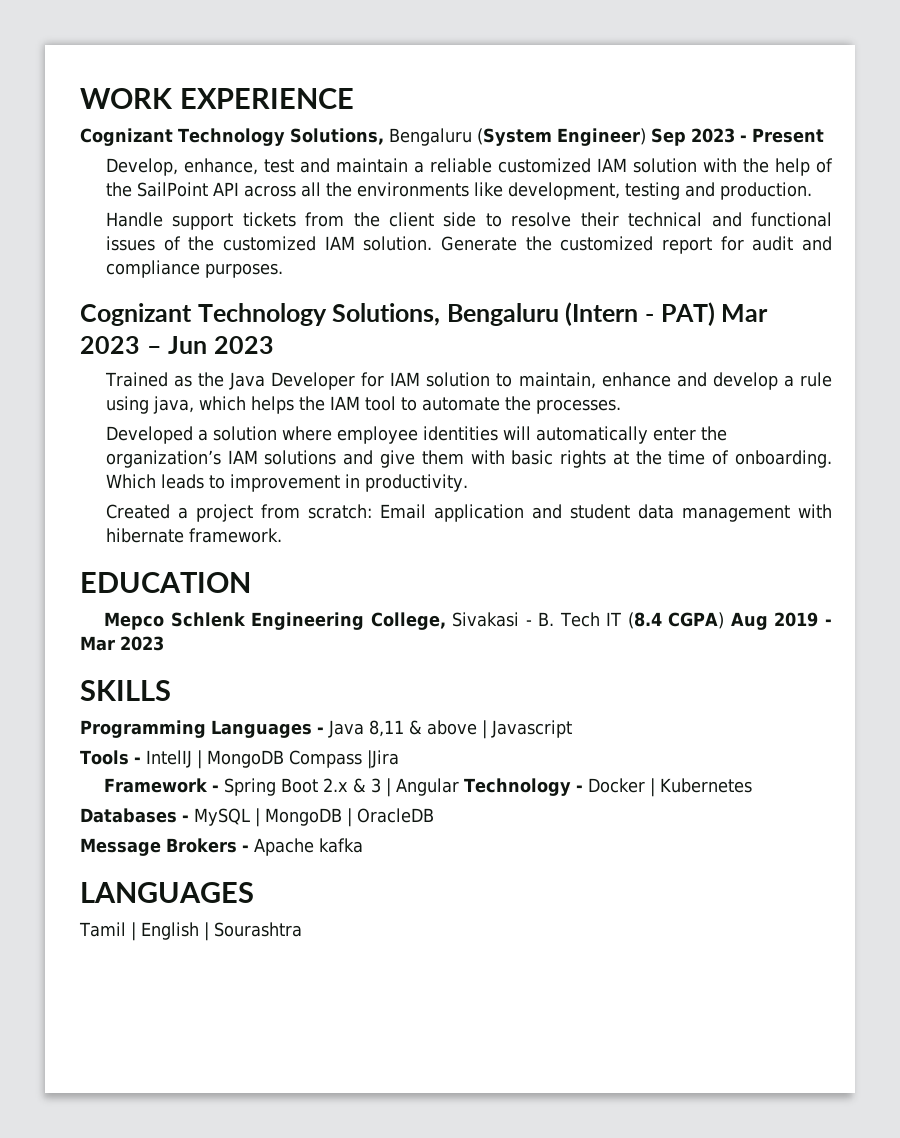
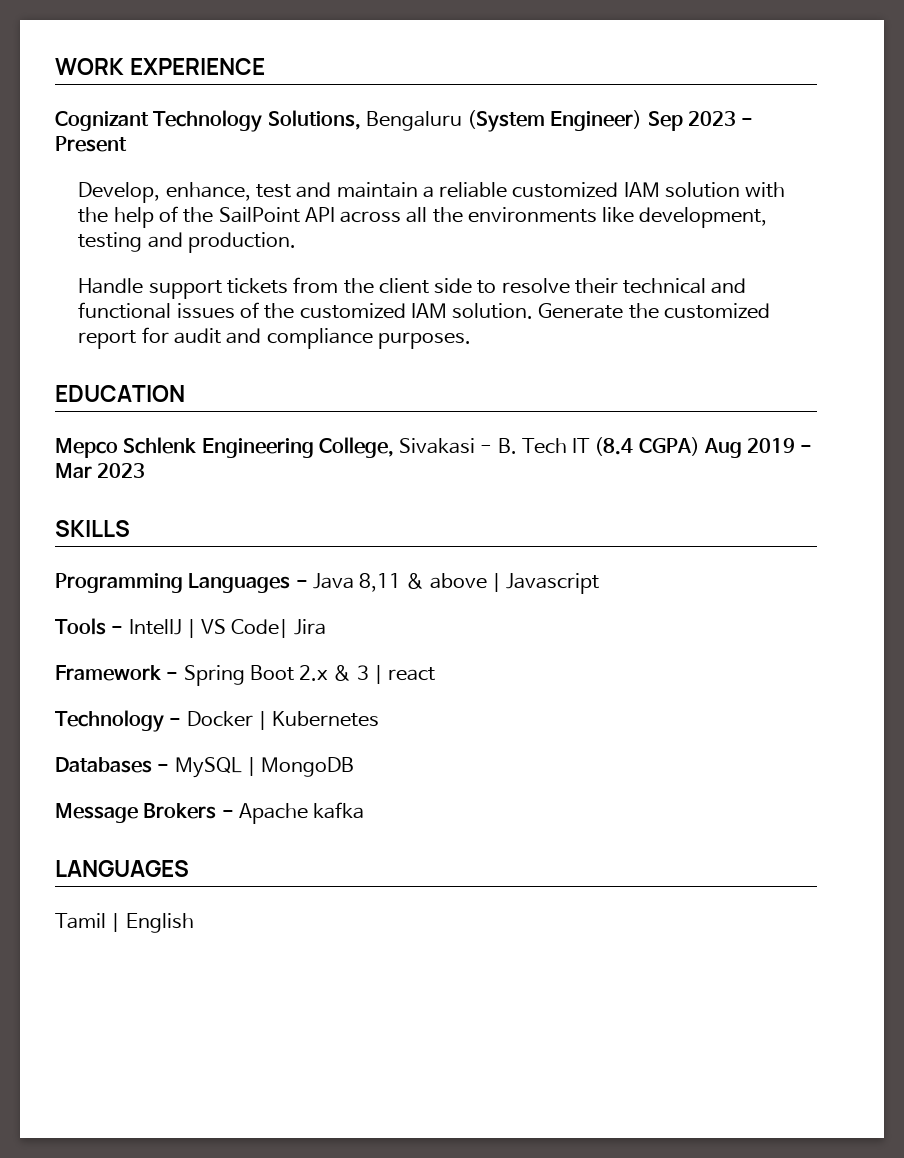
- Cognizant Technology Solutions, Bengaluru (Intern - PAT) Mar 2023 – Jun 2023
- Trained as the Java Developer for IAM solution to maintain, enhance and develop a rule using java, which helps the IAM tool to automate the processes.
- Developed a solution where employee identities will automatically enter the organization’s IAM solutions and give them with basic rights at the time of onboarding. Which leads to improvement in productivity.
- Created a project from scratch: Email application and student data management with hibernate framework.
- Tools - IntelIJ | MongoDB Compass |Jira
+ Tools - IntelIJ | VS Code| Jira
- Framework - Spring Boot 2.x & 3 | Angular Technology - Docker | Kubernetes
+ Framework - Spring Boot 2.x & 3 | react
+ Technology - Docker | Kubernetes
- Databases - MySQL | MongoDB | OracleDB
+ Databases - MySQL | MongoDB
- Tamil | English | Sourashtra
+ Tamil | English

